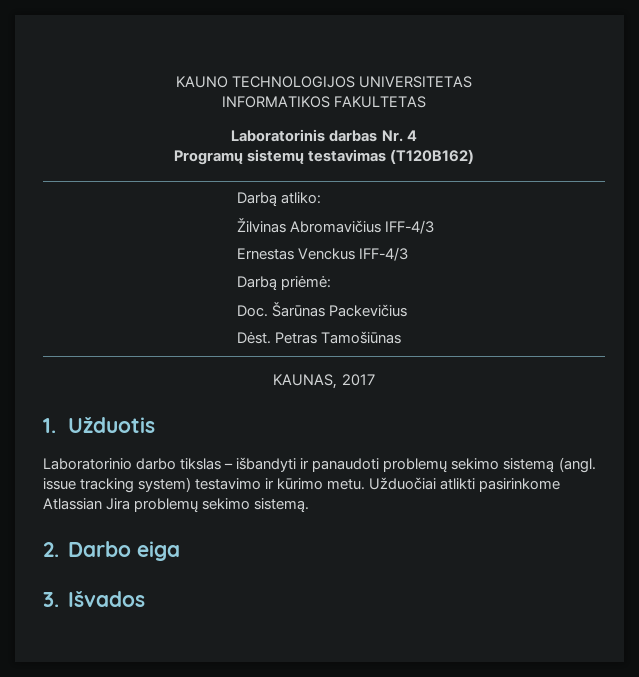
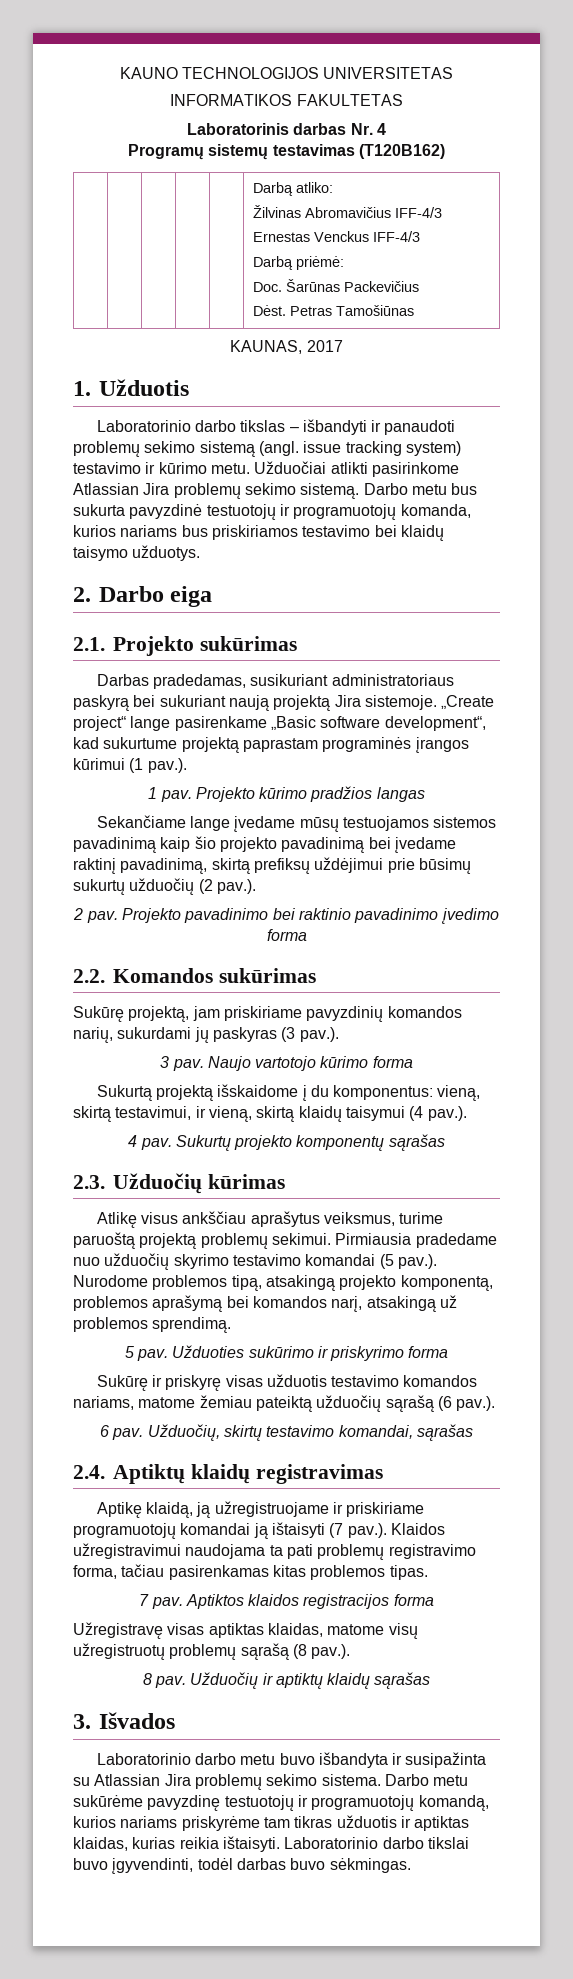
- Užduočiai atlikti pasirinkome Atlassian Jira problemų sekimo sistemą.
+ Užduočiai atlikti pasirinkome Atlassian Jira problemų sekimo sistemą. Darbo metu bus sukurta pavyzdinė testuotojų ir programuotojų komanda, kurios nariams bus priskiriamos testavimo bei klaidų taisymo užduotys.
  2. Darbo eiga
+ 2.1. Projekto sukūrimas
+ Darbas pradedamas, susikuriant administratoriaus paskyrą bei sukuriant naują projektą Jira sistemoje. „Create project“ lange pasirenkame „Basic software development“, kad sukurtume projektą paprastam programinės įrangos kūrimui (1 pav.).
+ 1 pav. Projekto kūrimo pradžios langas
+ Sekančiame lange įvedame mūsų testuojamos sistemos pavadinimą kaip šio projekto pavadinimą bei įvedame raktinį pavadinimą, skirtą prefiksų uždėjimui prie būsimų sukurtų užduočių (2 pav.).
+ 2 pav. Projekto pavadinimo bei raktinio pavadinimo įvedimo forma
+ 2.2. Komandos sukūrimas
+ Sukūrę projektą, jam priskiriame pavyzdinių komandos narių, sukurdami jų paskyras (3 pav.).
+ 3 pav. Naujo vartotojo kūrimo forma
+ Sukurtą projektą išskaidome į du komponentus: vieną, skirtą testavimui, ir vieną, skirtą klaidų taisymui (4 pav.).
+ 4 pav. Sukurtų projekto komponentų sąrašas
+ 2.3. Užduočių kūrimas
+ Atlikę visus ankščiau aprašytus veiksmus, turime paruoštą projektą problemų sekimui. Pirmiausia pradedame nuo užduočių skyrimo testavimo komandai (5 pav.). Nurodome problemos tipą, atsakingą projekto komponentą, problemos aprašymą bei komandos narį, atsakingą už problemos sprendimą.
+ 5 pav. Užduoties sukūrimo ir priskyrimo forma
+ Sukūrę ir priskyrę visas užduotis testavimo komandos nariams, matome žemiau pateiktą užduočių sąrašą (6 pav.).
+ 6 pav. Užduočių, skirtų testavimo komandai, sąrašas
+ 2.4. Aptiktų klaidų registravimas
+ Aptikę klaidą, ją užregistruojame ir priskiriame programuotojų komandai ją ištaisyti (7 pav.). Klaidos užregistravimui naudojama ta pati problemų registravimo forma, tačiau pasirenkamas kitas problemos tipas.
+ 7 pav. Aptiktos klaidos registracijos forma
+ Užregistravę visas aptiktas klaidas, matome visų užregistruotų problemų sąrašą (8 pav.).
+ 8 pav. Užduočių ir aptiktų klaidų sąrašas
  3. Išvados
+ Laboratorinio darbo metu buvo išbandyta ir susipažinta su Atlassian Jira problemų sekimo sistema. Darbo metu sukūrėme pavyzdinę testuotojų ir programuotojų komandą, kurios nariams priskyrėme tam tikras užduotis ir aptiktas klaidas, kurias reikia ištaisyti. Laboratorinio darbo tikslai buvo įgyvendinti, todėl darbas buvo sėkmingas.

